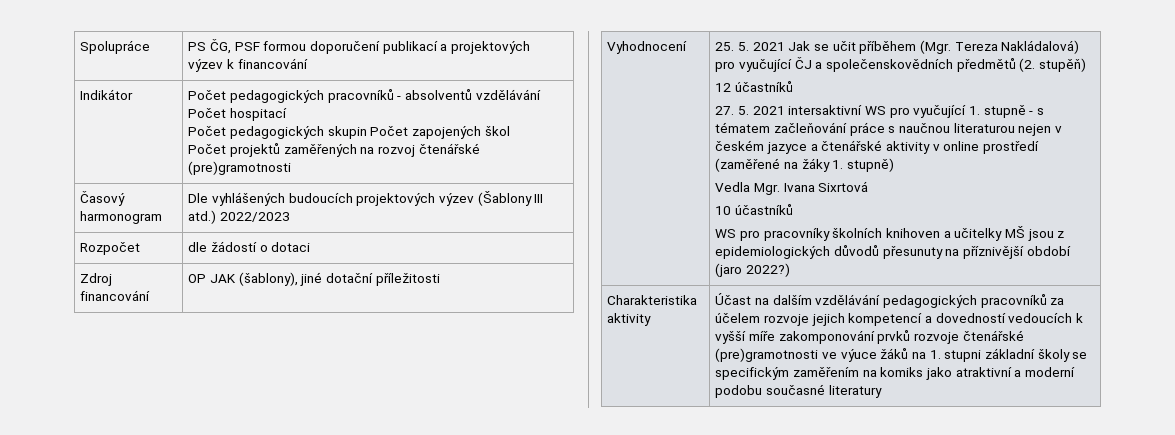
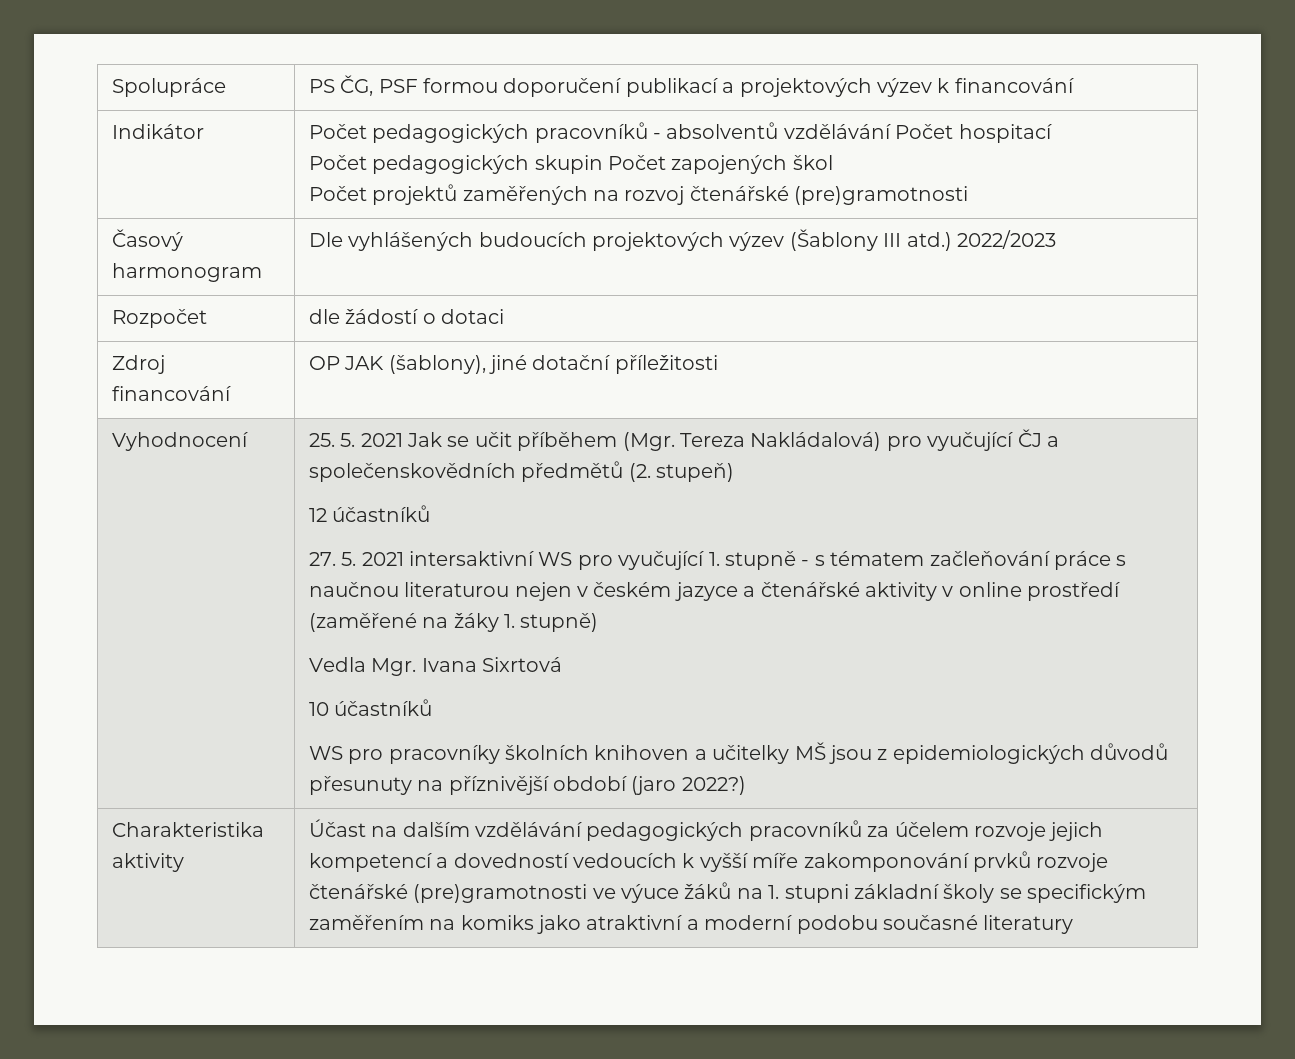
- 25. 5. 2021 Jak se učit příběhem (Mgr. Tereza Nakládalová) pro vyučující ČJ a společenskovědních předmětů (2. stupěň)
+ 25. 5. 2021 Jak se učit příběhem (Mgr. Tereza Nakládalová) pro vyučující ČJ a společenskovědních předmětů (2. stupeň)

